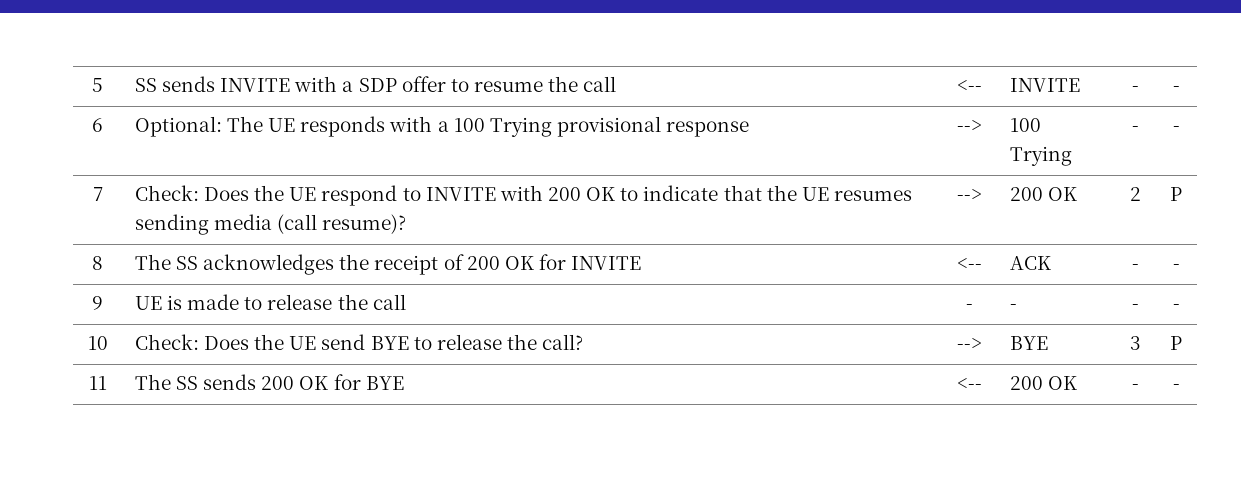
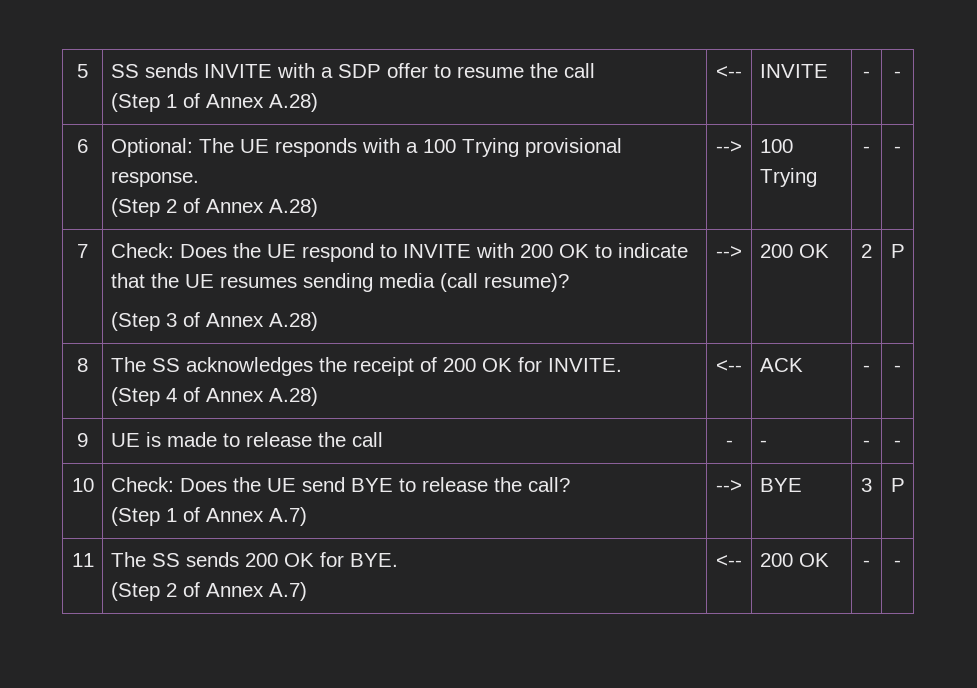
- 5 | SS sends INVITE with a SDP offer to resume the call | <-- | INVITE | - | -
+ 5 | SS sends INVITE with a SDP offer to resume the call
+ (Step 1 of Annex A.28) | <-- | INVITE | - | -
- 6 | Optional: The UE responds with a 100 Trying provisional response | --> | 100 Trying | - | -
+ 6 | Optional: The UE responds with a 100 Trying provisional response.
+ (Step 2 of Annex A.28) | --> | 100 Trying | - | -
- 7 | Check: Does the UE respond to INVITE with 200 OK to indicate that the UE resumes sending media (call resume)? | --> | 200 OK | 2 | P
+ 7 | Check: Does the UE respond to INVITE with 200 OK to indicate that the UE resumes sending media (call resume)?
+ (Step 3 of Annex A.28) | --> | 200 OK | 2 | P
- 8 | The SS acknowledges the receipt of 200 OK for INVITE | <-- | ACK | - | -
+ 8 | The SS acknowledges the receipt of 200 OK for INVITE.
+ (Step 4 of Annex A.28) | <-- | ACK | - | -
- 10 | Check: Does the UE send BYE to release the call? | --> | BYE | 3 | P
+ 10 | Check: Does the UE send BYE to release the call?
+ (Step 1 of Annex A.7) | --> | BYE | 3 | P
- 11 | The SS sends 200 OK for BYE | <-- | 200 OK | - | -
+ 11 | The SS sends 200 OK for BYE.
+ (Step 2 of Annex A.7) | <-- | 200 OK | - | -

